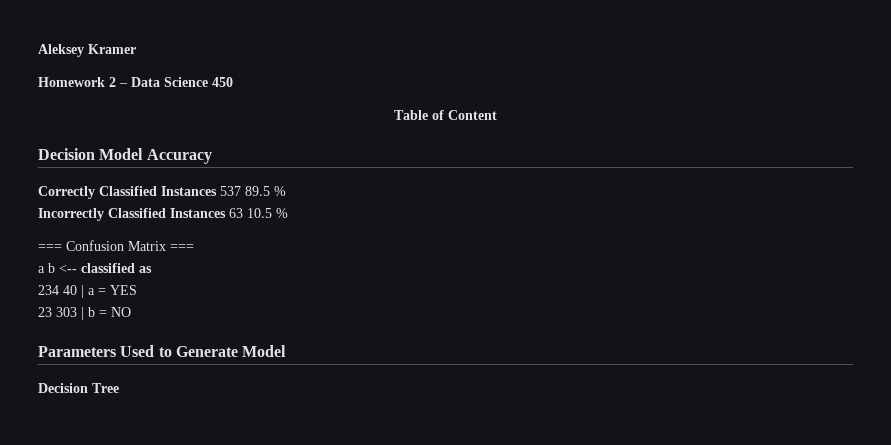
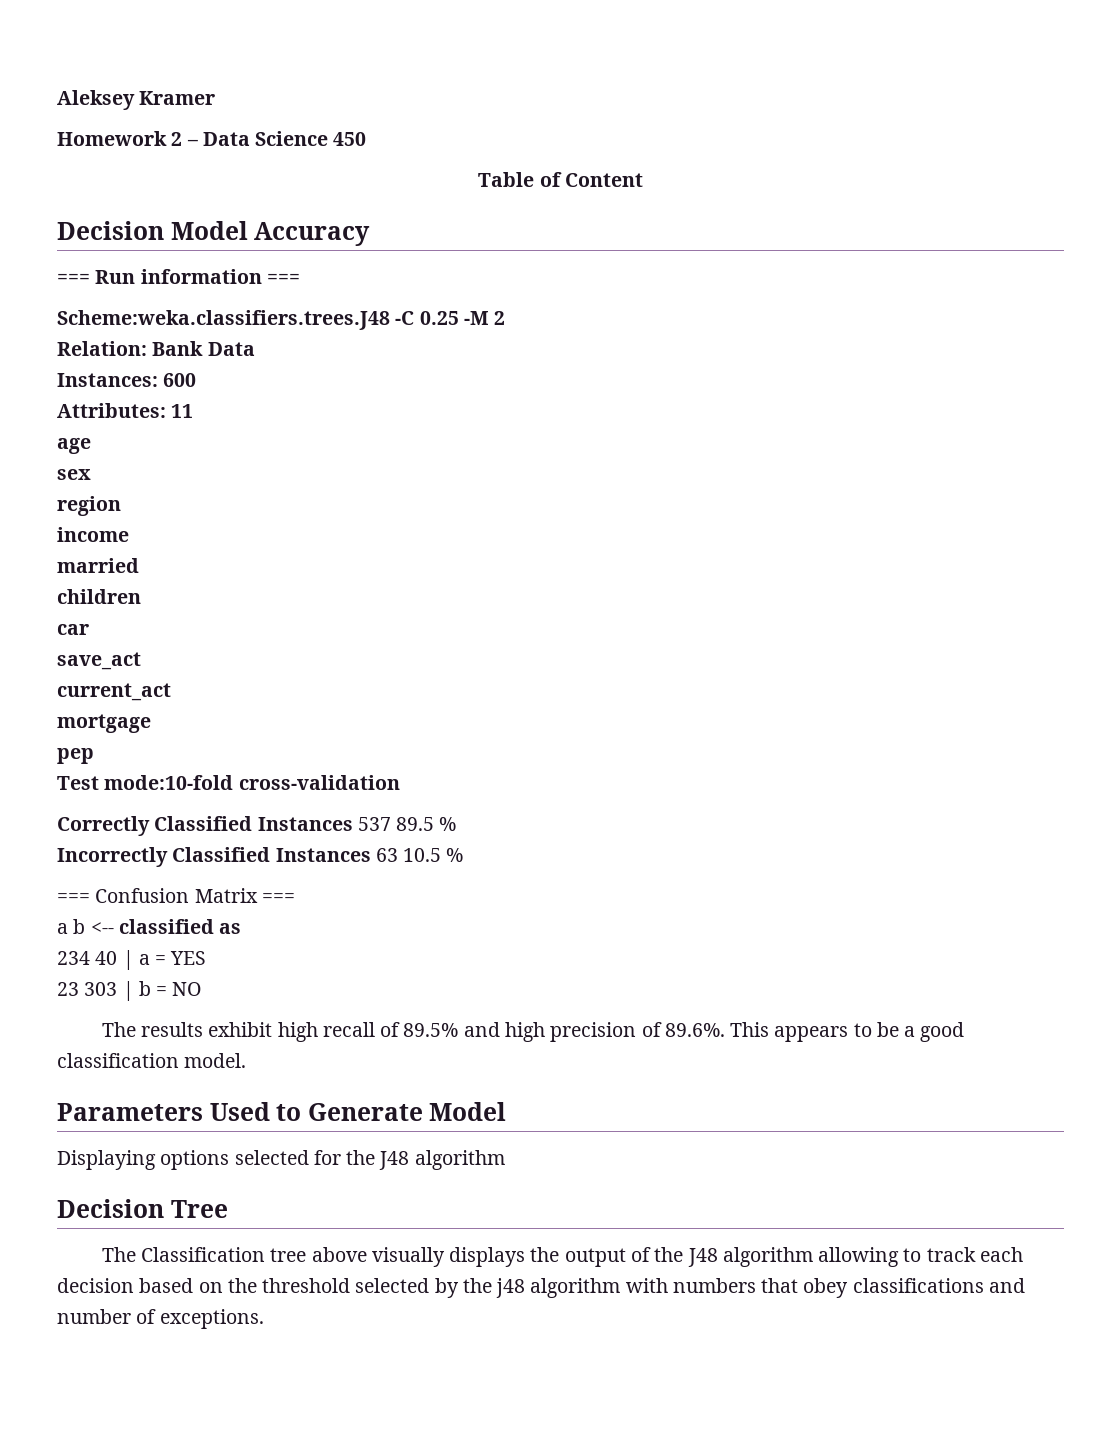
+ === Run information ===
+ Scheme:weka.classifiers.trees.J48 -C 0.25 -M 2
+ Relation: Bank Data
+ Instances: 600
+ Attributes: 11
+ age
+ sex
+ region
+ income
+ married
+ children
+ car
+ save_act
+ current_act
+ mortgage
+ pep
+ Test mode:10-fold cross-validation
+ The results exhibit high recall of 89.5% and high precision of 89.6%. This appears to be a good classification model.
+ Displaying options selected for the J48 algorithm
  Decision Tree
+ The Classification tree above visually displays the output of the J48 algorithm allowing to track each decision based on the threshold selected by the j48 algorithm with numbers that obey classifications and number of exceptions.

